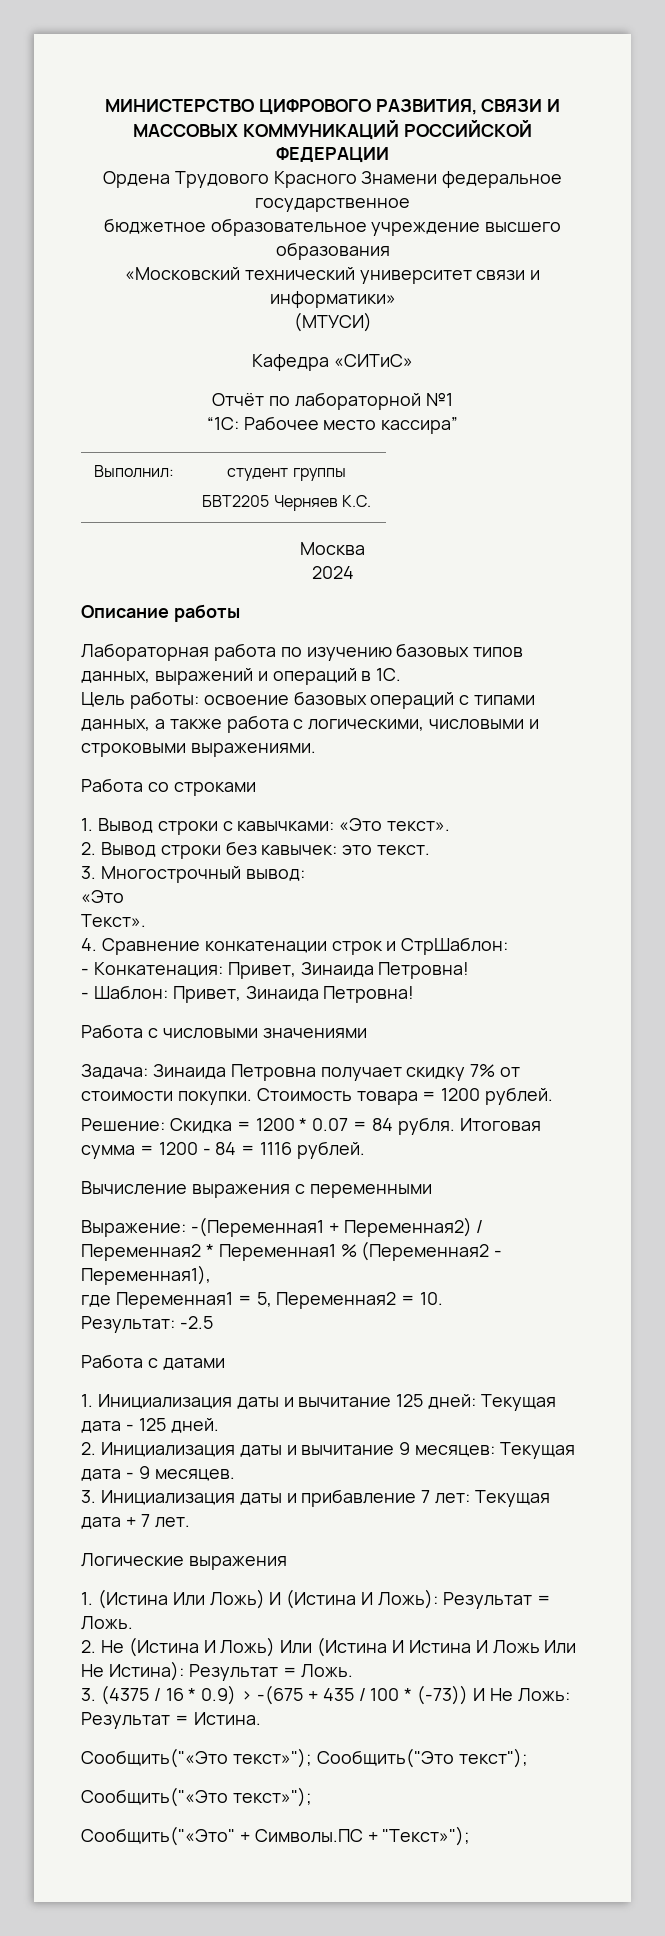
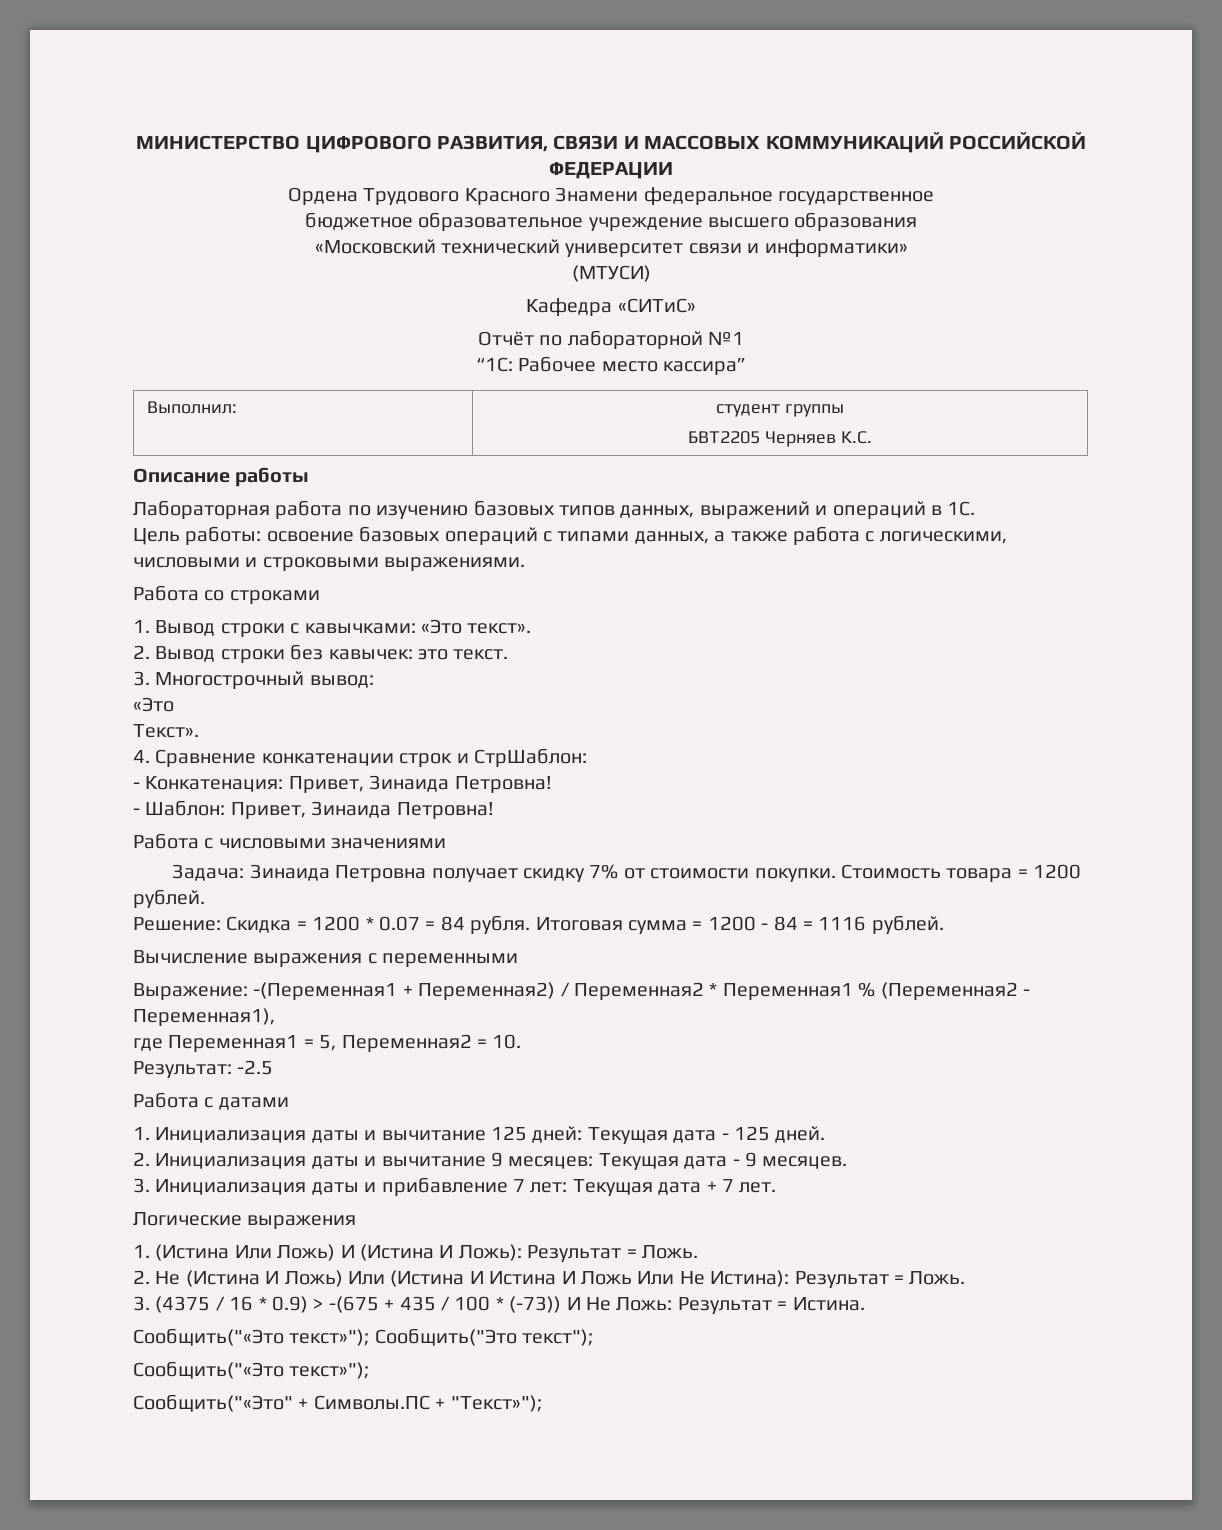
- Москва
- 2024

